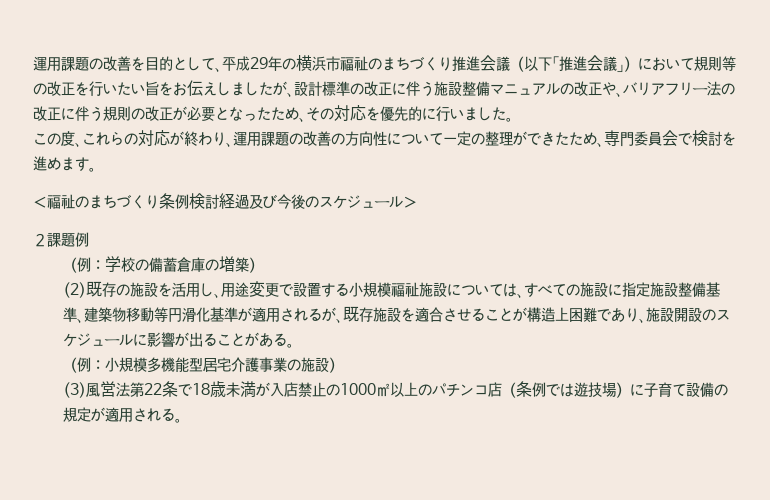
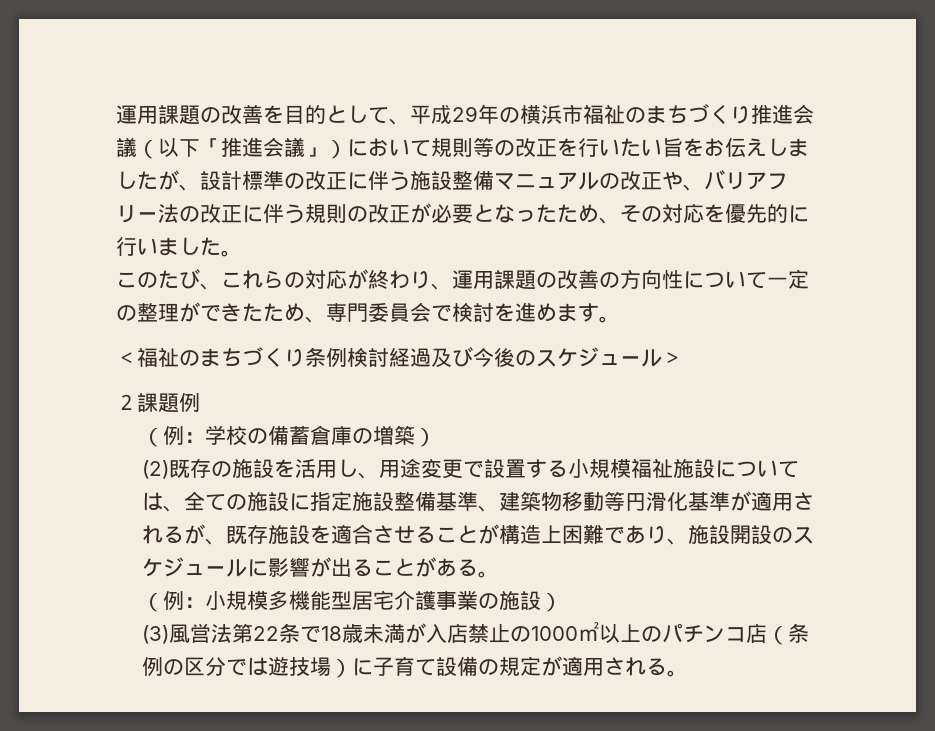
- この度、これらの対応が終わり、運用課題の改善の方向性について一定の整理ができたため、専門委員会で検討を進めます。
+ このたび、これらの対応が終わり、運用課題の改善の方向性について一定の整理ができたため、専門委員会で検討を進めます。
- (2)既存の施設を活用し、用途変更で設置する小規模福祉施設については、すべての施設に指定施設整備基準、建築物移動等円滑化基準が適用されるが、既存施設を適合させることが構造上困難であり、施設開設のスケジュールに影響が出ることがある。
+ (2)既存の施設を活用し、用途変更で設置する小規模福祉施設については、全ての施設に指定施設整備基準、建築物移動等円滑化基準が適用されるが、既存施設を適合させることが構造上困難であり、施設開設のスケジュールに影響が出ることがある。
- (3)風営法第22条で18歳未満が入店禁止の1000㎡以上のパチンコ店（条例では遊技場）に子育て設備の規定が適用される。
+ (3)風営法第22条で18歳未満が入店禁止の1000㎡以上のパチンコ店（条例の区分では遊技場）に子育て設備の規定が適用される。

